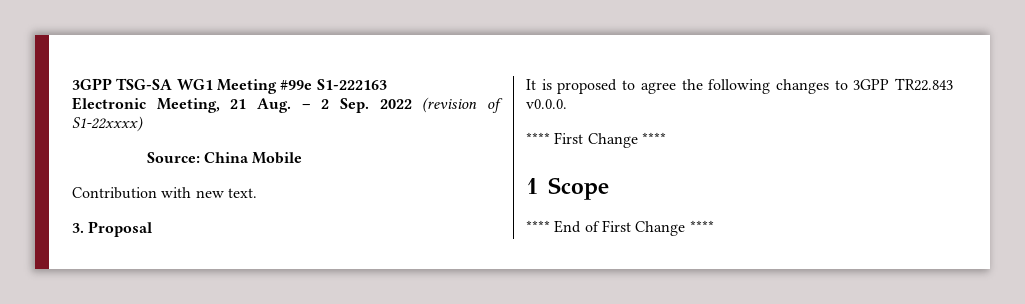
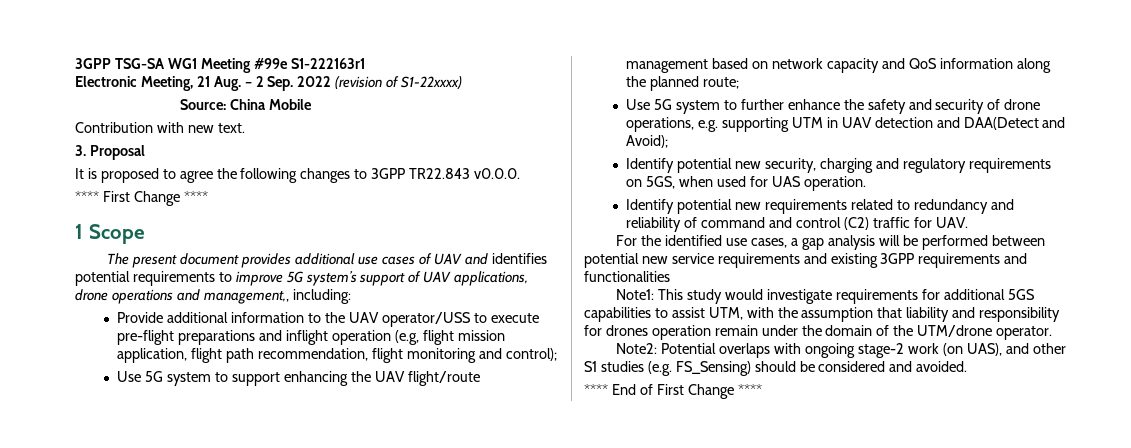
- 3GPP TSG-SA WG1 Meeting #99e S1-222163
+ 3GPP TSG-SA WG1 Meeting #99e S1-222163r1
+ The present document provides additional use cases of UAV and identifies potential requirements to improve 5G system’s support of UAV applications, drone operations and management,, including:
+ Provide additional information to the UAV operator/USS to execute pre-flight preparations and inflight operation (e.g, flight mission application, flight path recommendation, flight monitoring and control);
+ Use 5G system to support enhancing the UAV flight/route management based on network capacity and QoS information along the planned route;
+ Use 5G system to further enhance the safety and security of drone operations, e.g. supporting UTM in UAV detection and DAA(Detect and Avoid);
+ Identify potential new security, charging and regulatory requirements on 5GS, when used for UAS operation.
+ Identify potential new requirements related to redundancy and reliability of command and control (C2) traffic for UAV.
+ For the identified use cases, a gap analysis will be performed between potential new service requirements and existing 3GPP requirements and functionalities
+ Note1: This study would investigate requirements for additional 5GS capabilities to assist UTM, with the assumption that liability and responsibility for drones operation remain under the domain of the UTM/drone operator.
+ Note2: Potential overlaps with ongoing stage-2 work (on UAS), and other S1 studies (e.g. FS_Sensing) should be considered and avoided.

